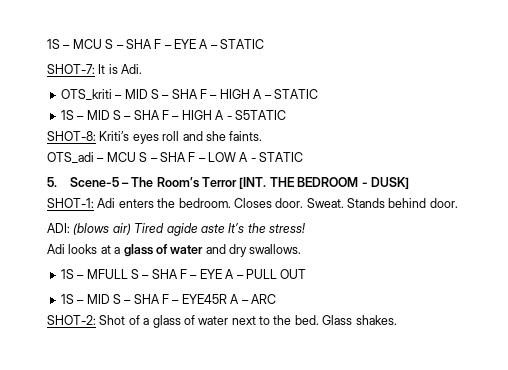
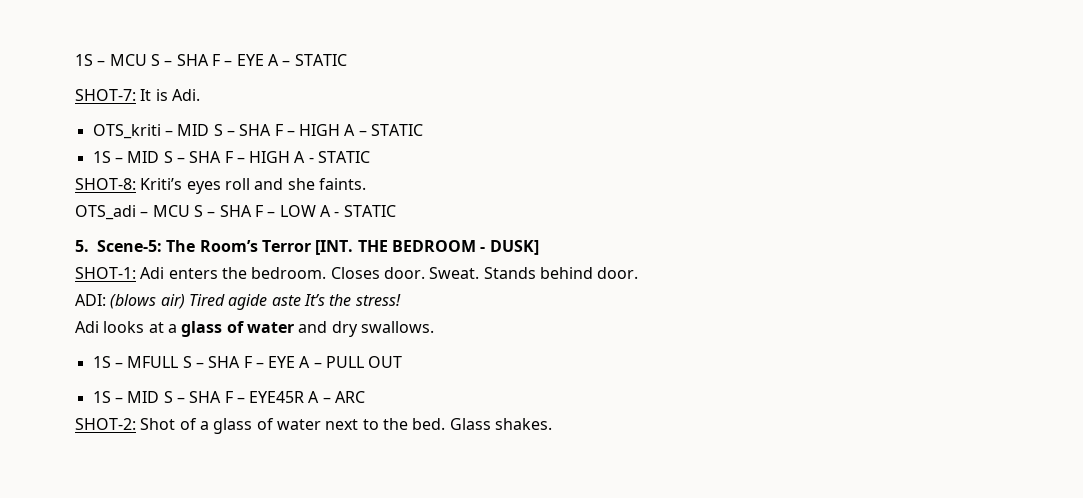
- 1S – MID S – SHA F – HIGH A - S5TATIC
+ 1S – MID S – SHA F – HIGH A - STATIC
- 5. Scene-5 – The Room’s Terror [INT. THE BEDROOM - DUSK]
+ 5. Scene-5: The Room’s Terror [INT. THE BEDROOM - DUSK]

